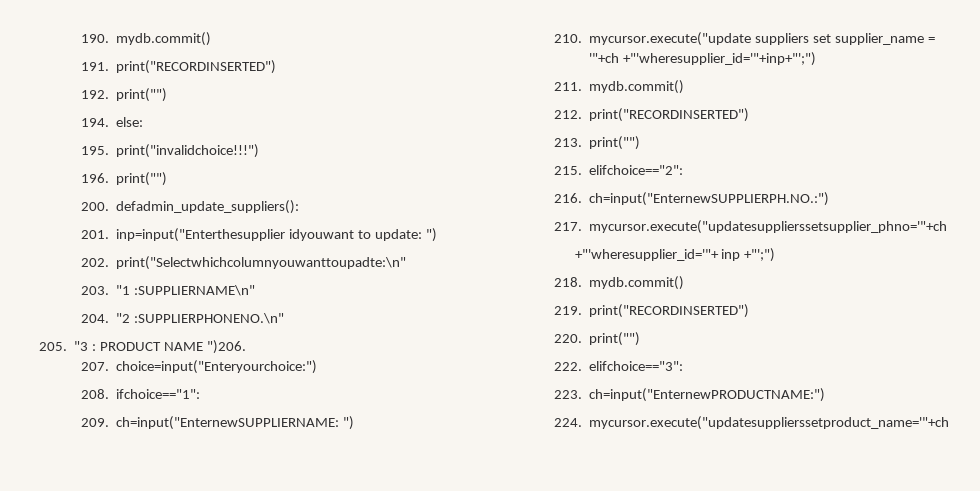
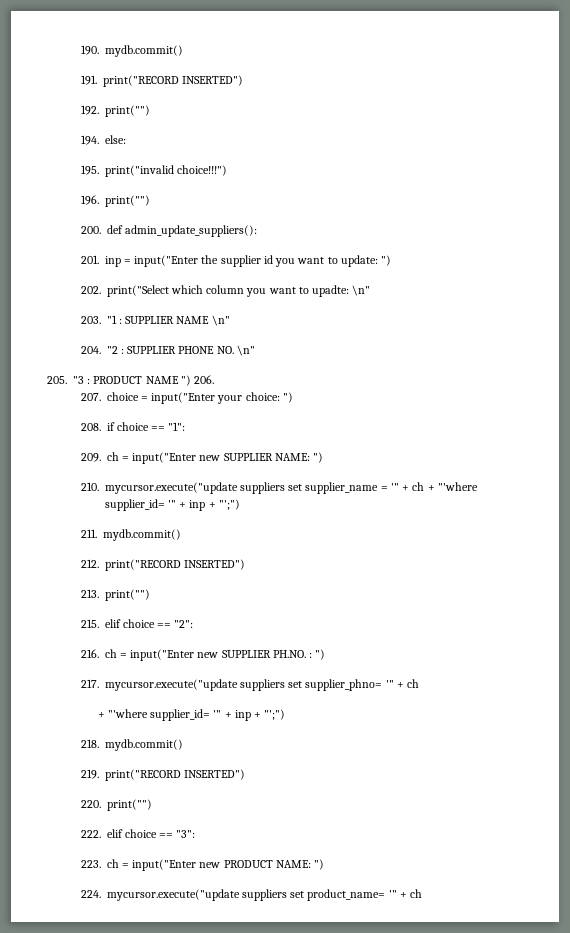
- 191. print("RECORDINSERTED")
+ 191. print("RECORD INSERTED")
- 195. print("invalidchoice!!!")
+ 195. print("invalid choice!!!")
- 200. defadmin_update_suppliers():
+ 200. def admin_update_suppliers():
- 201. inp=input("Enterthesupplier idyouwant to update: ")
- 202. print("Selectwhichcolumnyouwanttoupadte:\n"
- 203. "1 :SUPPLIERNAME\n"
- 204. "2 :SUPPLIERPHONENO.\n"
+ 201. inp = input("Enter the supplier id you want to update: ")
+ 202. print("Select which column you want to upadte: \n"
+ 203. "1 : SUPPLIER NAME \n"
+ 204. "2 : SUPPLIER PHONE NO. \n"
- 205. "3 : PRODUCT NAME ")206.
+ 205. "3 : PRODUCT NAME ") 206.
- 207. choice=input("Enteryourchoice:")
- 208. ifchoice=="1":
- 209. ch=input("EnternewSUPPLIERNAME: ")
+ 207. choice = input("Enter your choice: ")
+ 208. if choice == "1":
+ 209. ch = input("Enter new SUPPLIER NAME: ")
- 210. mycursor.execute("update suppliers set supplier_name = '"+ch +"'wheresupplier_id='"+inp+"';")
+ 210. mycursor.execute("update suppliers set supplier_name = '" + ch + "'where supplier_id= '" + inp + "';")
- 212. print("RECORDINSERTED")
+ 212. print("RECORD INSERTED")
- 215. elifchoice=="2":
- 216. ch=input("EnternewSUPPLIERPH.NO.:")
- 217. mycursor.execute("updatesupplierssetsupplier_phno='"+ch
- +"'wheresupplier_id='"+ inp +"';")
+ 215. elif choice == "2":
+ 216. ch = input("Enter new SUPPLIER PH.NO. : ")
+ 217. mycursor.execute("update suppliers set supplier_phno= '" + ch
+ + "'where supplier_id= '" + inp + "';")
- 219. print("RECORDINSERTED")
+ 219. print("RECORD INSERTED")
- 222. elifchoice=="3":
- 223. ch=input("EnternewPRODUCTNAME:")
- 224. mycursor.execute("updatesupplierssetproduct_name='"+ch
+ 222. elif choice == "3":
+ 223. ch = input("Enter new PRODUCT NAME: ")
+ 224. mycursor.execute("update suppliers set product_name= '" + ch

